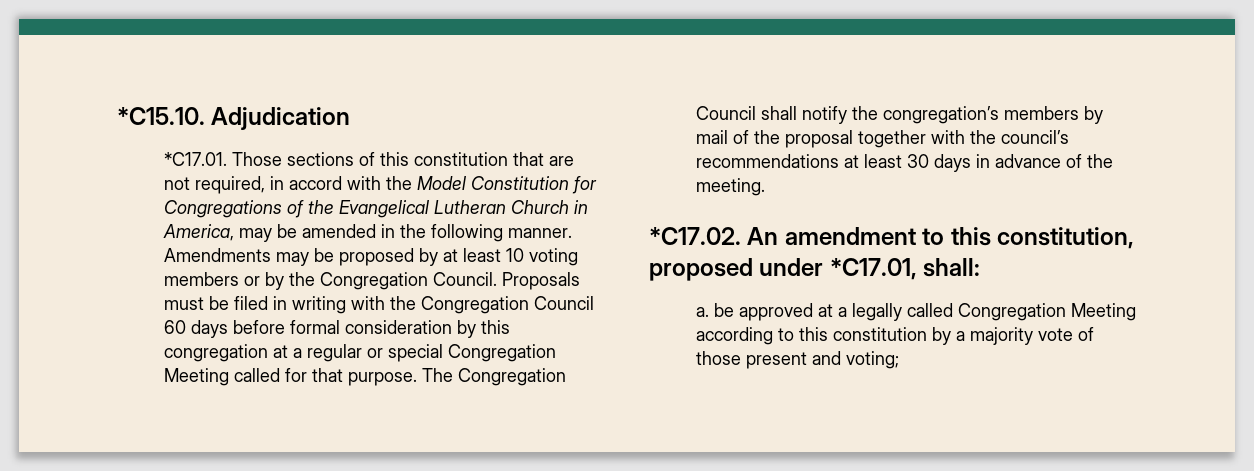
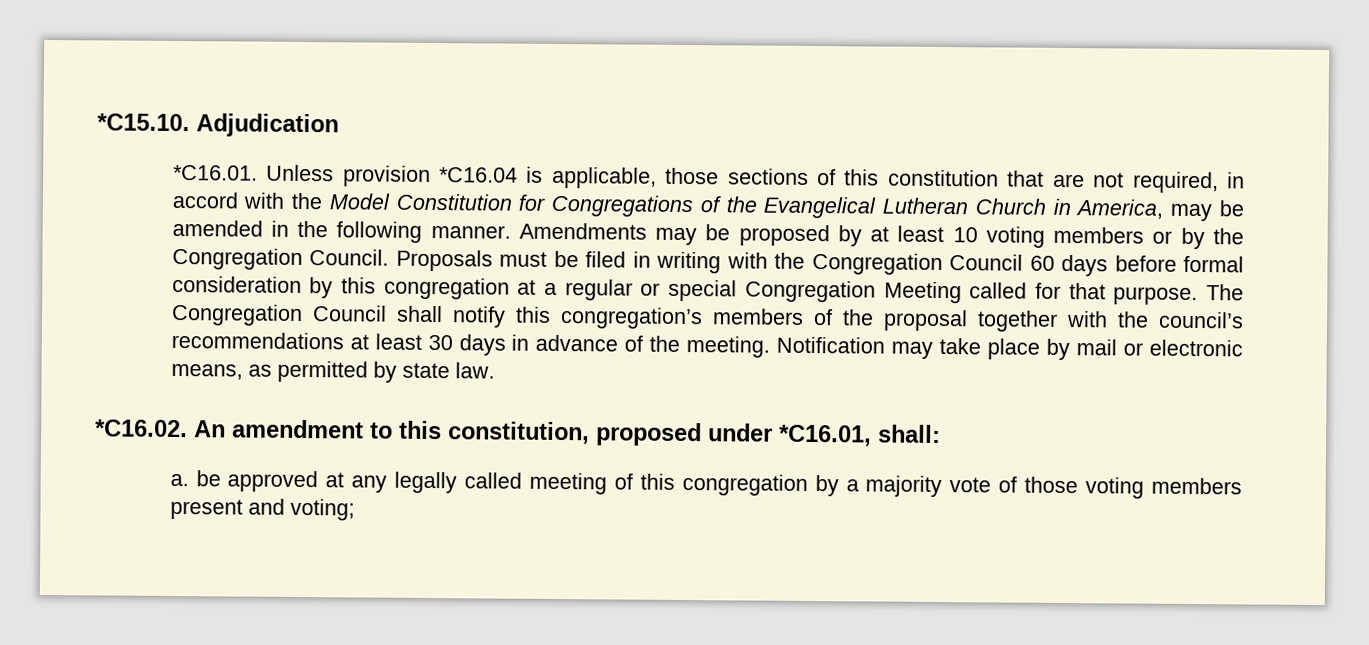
- *C17.01. Those sections of this constitution that are not required, in accord with the Model Constitution for Congregations of the Evangelical Lutheran Church in America, may be amended in the following manner.
+ *C16.01. Unless provision *C16.04 is applicable, those sections of this constitution that are not required, in accord with the Model Constitution for Congregations of the Evangelical Lutheran Church in America, may be amended in the following manner.
- The Congregation Council shall notify the congregation’s members by mail of the proposal together with the council’s recommendations at least 30 days in advance of the meeting.
- *C17.02. An amendment to this constitution, proposed under *C17.01, shall:
+ The Congregation Council shall notify this congregation’s members of the proposal together with the council’s recommendations at least 30 days in advance of the meeting. Notification may take place by mail or electronic means, as permitted by state law.
+ *C16.02. An amendment to this constitution, proposed under *C16.01, shall:
- a. be approved at a legally called Congregation Meeting according to this constitution by a majority vote of those present and voting;
+ a. be approved at any legally called meeting of this congregation by a majority vote of those voting members present and voting;

